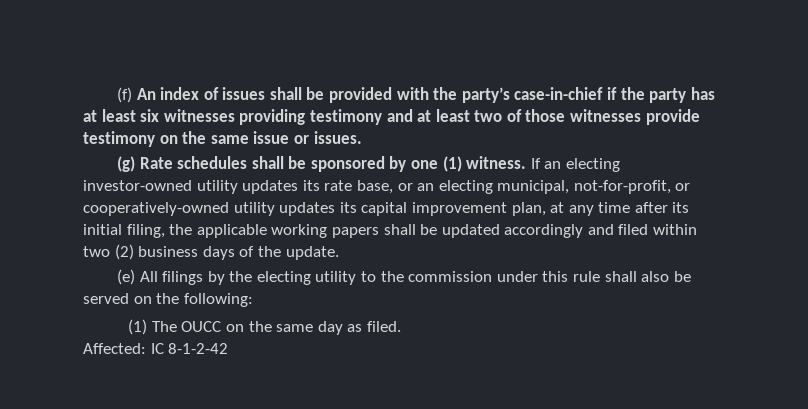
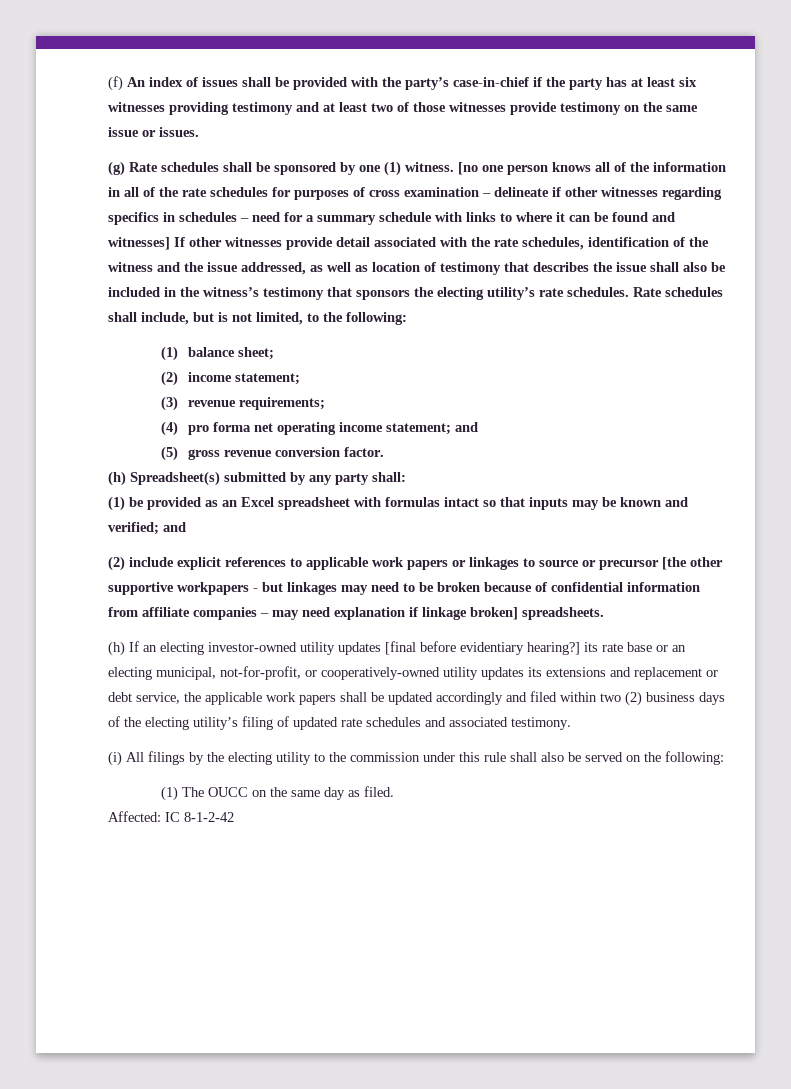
- If an electing investor-owned utility updates its rate base, or an electing municipal, not-for-profit, or cooperatively-owned utility updates its capital improvement plan, at any time after its initial filing, the applicable working papers shall be updated accordingly and filed within two (2) business days of the update.
- (e) All filings by the electing utility to the commission under this rule shall also be served on the following:
+ [no one person knows all of the information in all of the rate schedules for purposes of cross examination – delineate if other witnesses regarding specifics in schedules – need for a summary schedule with links to where it can be found and witnesses] If other witnesses provide detail associated with the rate schedules, identification of the witness and the issue addressed, as well as location of testimony that describes the issue shall also be included in the witness’s testimony that sponsors the electing utility’s rate schedules. Rate schedules shall include, but is not limited, to the following:
+ (1) balance sheet;
+ (2) income statement;
+ (3) revenue requirements;
+ (4) pro forma net operating income statement; and
+ (5) gross revenue conversion factor.
+ (h) Spreadsheet(s) submitted by any party shall:
+ (1) be provided as an Excel spreadsheet with formulas intact so that inputs may be known and verified; and
+ (2) include explicit references to applicable work papers or linkages to source or precursor [the other supportive workpapers - but linkages may need to be broken because of confidential information from affiliate companies – may need explanation if linkage broken] spreadsheets.
+ (h) If an electing investor-owned utility updates [final before evidentiary hearing?] its rate base or an electing municipal, not-for-profit, or cooperatively-owned utility updates its extensions and replacement or debt service, the applicable work papers shall be updated accordingly and filed within two (2) business days of the electing utility’s filing of updated rate schedules and associated testimony.
+ (i) All filings by the electing utility to the commission under this rule shall also be served on the following:

